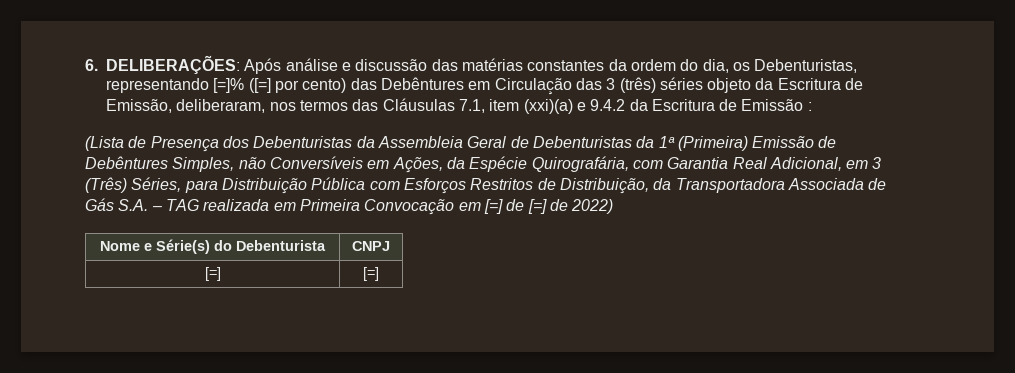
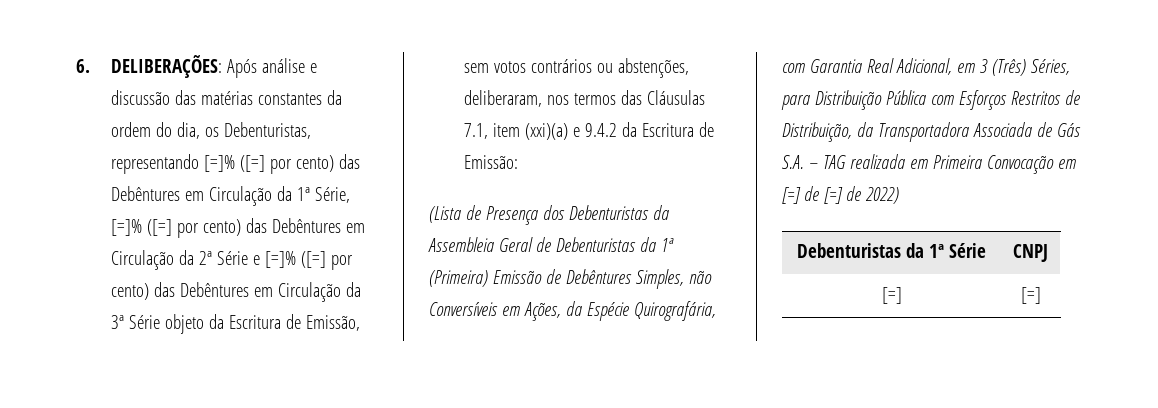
- 6. DELIBERAÇÕES: Após análise e discussão das matérias constantes da ordem do dia, os Debenturistas, representando [=]% ([=] por cento) das Debêntures em Circulação das 3 (três) séries objeto da Escritura de Emissão, deliberaram, nos termos das Cláusulas 7.1, item (xxi)(a) e 9.4.2 da Escritura de Emissão :
+ 6. DELIBERAÇÕES: Após análise e discussão das matérias constantes da ordem do dia, os Debenturistas, representando [=]% ([=] por cento) das Debêntures em Circulação da 1ª Série, [=]% ([=] por cento) das Debêntures em Circulação da 2ª Série e [=]% ([=] por cento) das Debêntures em Circulação da 3ª Série objeto da Escritura de Emissão, sem votos contrários ou abstenções, deliberaram, nos termos das Cláusulas 7.1, item (xxi)(a) e 9.4.2 da Escritura de Emissão:
- Nome e Série(s) do Debenturista | CNPJ
+ Debenturistas da 1ª Série | CNPJ

